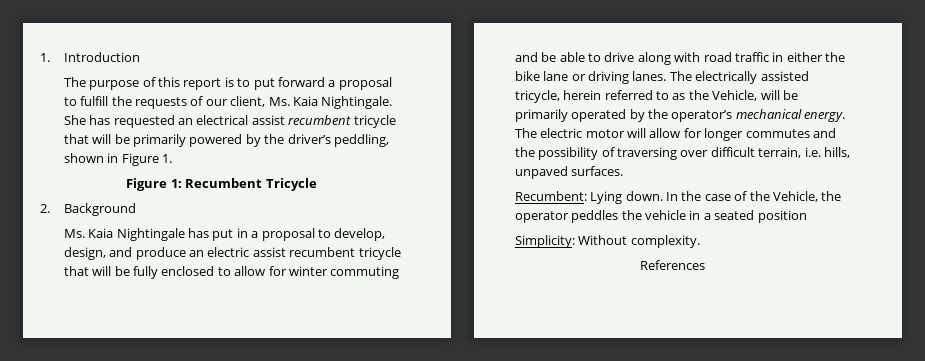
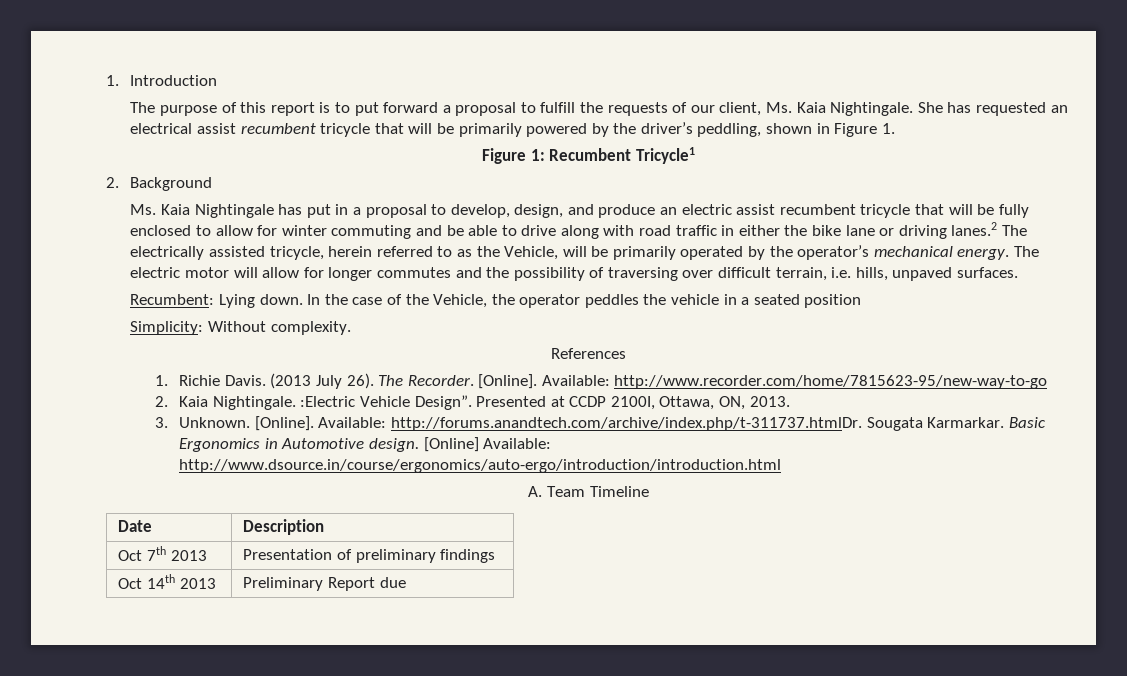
- Figure 1: Recumbent Tricycle
+ Figure 1: Recumbent Tricycle1
- Ms. Kaia Nightingale has put in a proposal to develop, design, and produce an electric assist recumbent tricycle that will be fully enclosed to allow for winter commuting and be able to drive along with road traffic in either the bike lane or driving lanes. The electrically assisted tricycle, herein referred to as the Vehicle, will be primarily operated by the operator’s mechanical energy.
+ Ms. Kaia Nightingale has put in a proposal to develop, design, and produce an electric assist recumbent tricycle that will be fully enclosed to allow for winter commuting and be able to drive along with road traffic in either the bike lane or driving lanes.2 The electrically assisted tricycle, herein referred to as the Vehicle, will be primarily operated by the operator’s mechanical energy.
+ 1. Richie Davis. (2013 July 26). The Recorder. [Online]. Available: http://www.recorder.com/home/7815623-95/new-way-to-go
+ 2. Kaia Nightingale. :Electric Vehicle Design”. Presented at CCDP 2100I, Ottawa, ON, 2013.
+ 3. Unknown. [Online]. Available: http://forums.anandtech.com/archive/index.php/t-311737.htmlDr. Sougata Karmarkar. Basic Ergonomics in Automotive design. [Online] Available: http://www.dsource.in/course/ergonomics/auto-ergo/introduction/introduction.html
+ A. Team Timeline
+ Date | Description
+ Oct 7th 2013 | Presentation of preliminary findings
+ Oct 14th 2013 | Preliminary Report due

